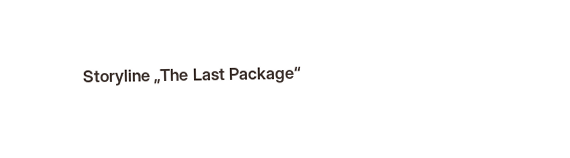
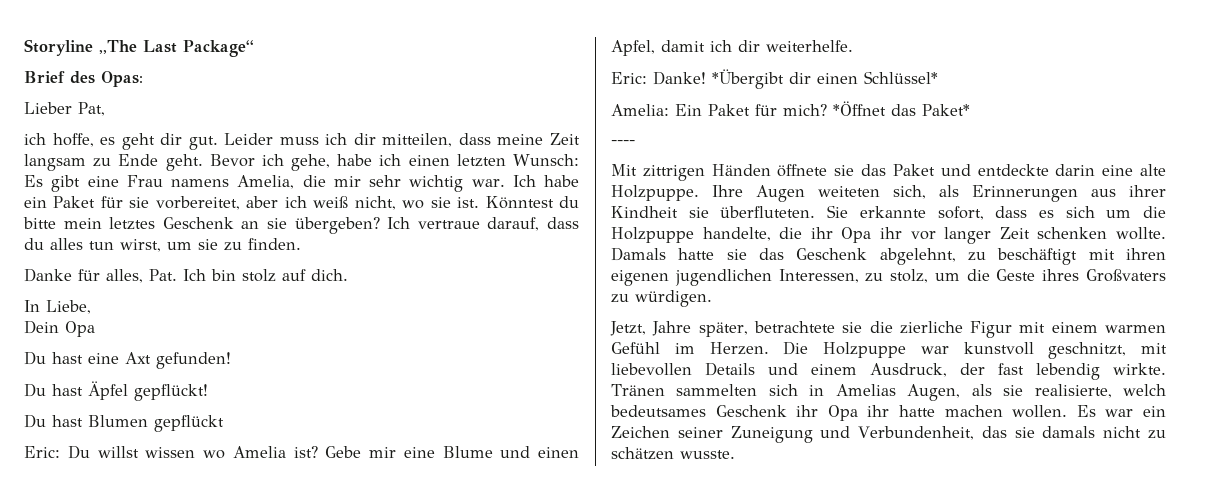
+ Brief des Opas:
+ Lieber Pat,
+ ich hoffe, es geht dir gut. Leider muss ich dir mitteilen, dass meine Zeit langsam zu Ende geht. Bevor ich gehe, habe ich einen letzten Wunsch: Es gibt eine Frau namens Amelia, die mir sehr wichtig war. Ich habe ein Paket für sie vorbereitet, aber ich weiß nicht, wo sie ist. Könntest du bitte mein letztes Geschenk an sie übergeben? Ich vertraue darauf, dass du alles tun wirst, um sie zu finden.
+ Danke für alles, Pat. Ich bin stolz auf dich.
+ In Liebe,
+ Dein Opa
+ Du hast eine Axt gefunden!
+ Du hast Äpfel gepflückt!
+ Du hast Blumen gepflückt
+ Eric: Du willst wissen wo Amelia ist? Gebe mir eine Blume und einen Apfel, damit ich dir weiterhelfe.
+ Eric: Danke! *Übergibt dir einen Schlüssel*
+ Amelia: Ein Paket für mich? *Öffnet das Paket*
+ ----
+ Mit zittrigen Händen öffnete sie das Paket und entdeckte darin eine alte Holzpuppe. Ihre Augen weiteten sich, als Erinnerungen aus ihrer Kindheit sie überfluteten. Sie erkannte sofort, dass es sich um die Holzpuppe handelte, die ihr Opa ihr vor langer Zeit schenken wollte. Damals hatte sie das Geschenk abgelehnt, zu beschäftigt mit ihren eigenen jugendlichen Interessen, zu stolz, um die Geste ihres Großvaters zu würdigen.
+ Jetzt, Jahre später, betrachtete sie die zierliche Figur mit einem warmen Gefühl im Herzen. Die Holzpuppe war kunstvoll geschnitzt, mit liebevollen Details und einem Ausdruck, der fast lebendig wirkte. Tränen sammelten sich in Amelias Augen, als sie realisierte, welch bedeutsames Geschenk ihr Opa ihr hatte machen wollen. Es war ein Zeichen seiner Zuneigung und Verbundenheit, das sie damals nicht zu schätzen wusste.

